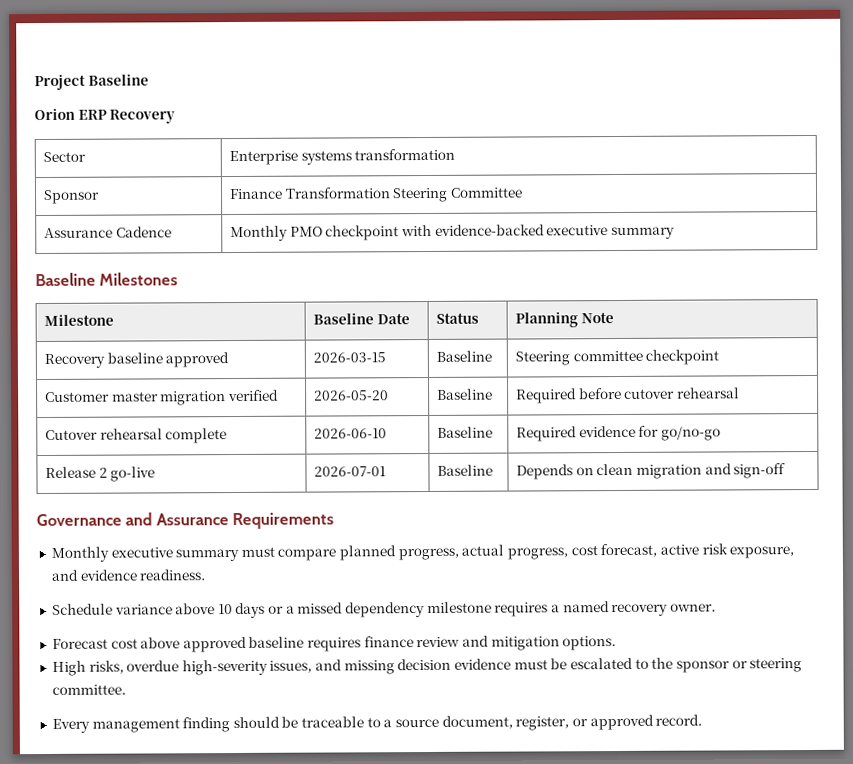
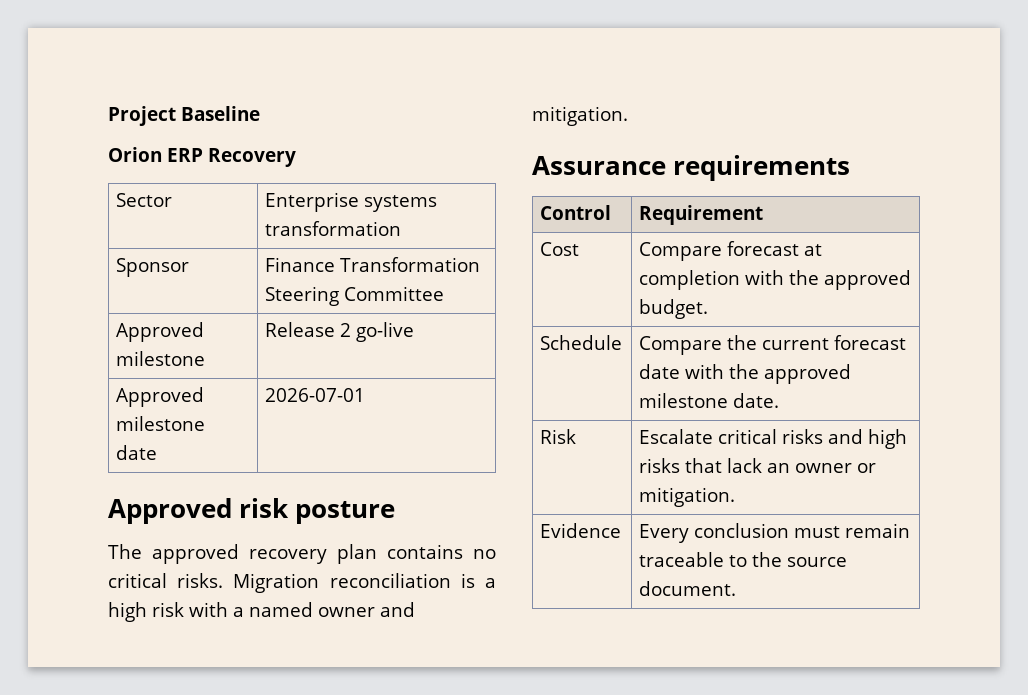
- Assurance Cadence | Monthly PMO checkpoint with evidence-backed executive summary
- Baseline Milestones
- Milestone | Baseline Date | Status | Planning Note
- Recovery baseline approved | 2026-03-15 | Baseline | Steering committee checkpoint
- Customer master migration verified | 2026-05-20 | Baseline | Required before cutover rehearsal
- Cutover rehearsal complete | 2026-06-10 | Baseline | Required evidence for go/no-go
- Release 2 go-live | 2026-07-01 | Baseline | Depends on clean migration and sign-off
- Governance and Assurance Requirements
- Monthly executive summary must compare planned progress, actual progress, cost forecast, active risk exposure, and evidence readiness.
- Schedule variance above 10 days or a missed dependency milestone requires a named recovery owner.
- Forecast cost above approved baseline requires finance review and mitigation options.
- High risks, overdue high-severity issues, and missing decision evidence must be escalated to the sponsor or steering committee.
- Every management finding should be traceable to a source document, register, or approved record.
+ Approved milestone | Release 2 go-live
+ Approved milestone date | 2026-07-01
+ Approved risk posture
+ The approved recovery plan contains no critical risks. Migration reconciliation is a high risk with a named owner and mitigation.
+ Assurance requirements
+ Control | Requirement
+ Cost | Compare forecast at completion with the approved budget.
+ Schedule | Compare the current forecast date with the approved milestone date.
+ Risk | Escalate critical risks and high risks that lack an owner or mitigation.
+ Evidence | Every conclusion must remain traceable to the source document.

